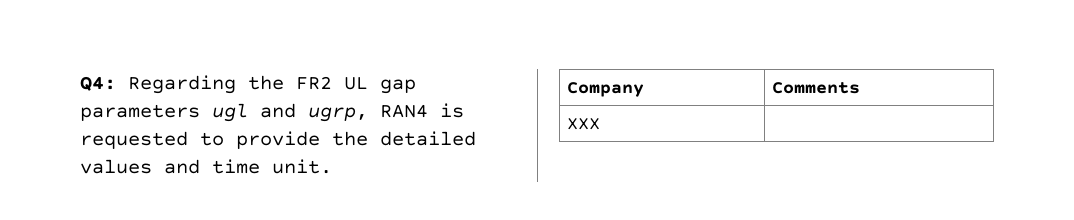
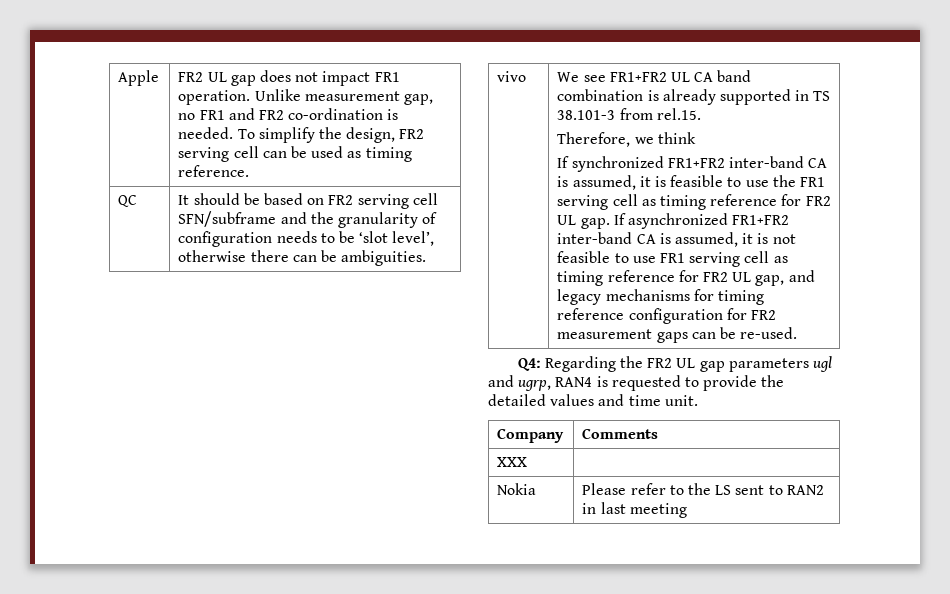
+ Apple | FR2 UL gap does not impact FR1 operation. Unlike measurement gap, no FR1 and FR2 co-ordination is needed. To simplify the design, FR2 serving cell can be used as timing reference.
+ QC | It should be based on FR2 serving cell SFN/subframe and the granularity of configuration needs to be ‘slot level’, otherwise there can be ambiguities.
+ vivo | We see FR1+FR2 UL CA band combination is already supported in TS 38.101-3 from rel.15.
+ Therefore, we think
+ If synchronized FR1+FR2 inter-band CA is assumed, it is feasible to use the FR1 serving cell as timing reference for FR2 UL gap. If asynchronized FR1+FR2 inter-band CA is assumed, it is not feasible to use FR1 serving cell as timing reference for FR2 UL gap, and legacy mechanisms for timing reference configuration for FR2 measurement gaps can be re-used.
+ Nokia | Please refer to the LS sent to RAN2 in last meeting

